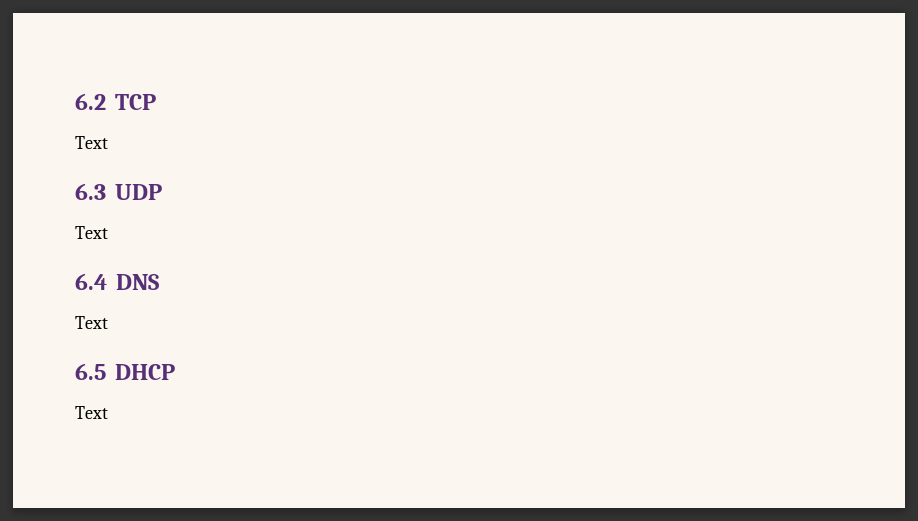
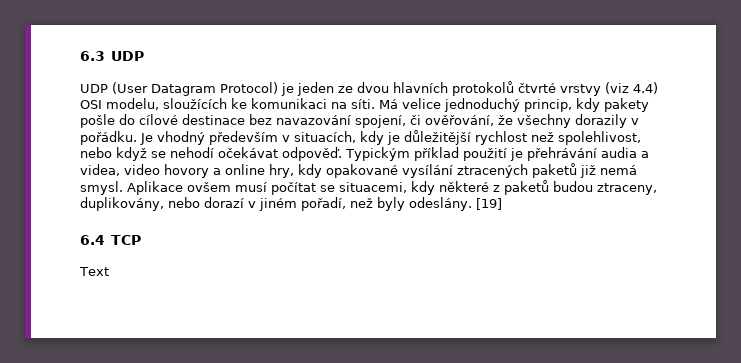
- 6.2 TCP
- Text
  6.3 UDP
- Text
- 6.4 DNS
- Text
- 6.5 DHCP
+ UDP (User Datagram Protocol) je jeden ze dvou hlavních protokolů čtvrté vrstvy (viz 4.4) OSI modelu, sloužících ke komunikaci na síti. Má velice jednoduchý princip, kdy pakety pošle do cílové destinace bez navazování spojení, či ověřování, že všechny dorazily v pořádku. Je vhodný především v situacích, kdy je důležitější rychlost než spolehlivost, nebo když se nehodí očekávat odpověď. Typickým příklad použití je přehrávání audia a videa, video hovory a online hry, kdy opakované vysílání ztracených paketů již nemá smysl. Aplikace ovšem musí počítat se situacemi, kdy některé z paketů budou ztraceny, duplikovány, nebo dorazí v jiném pořadí, než byly odeslány. [19]
+ 6.4 TCP

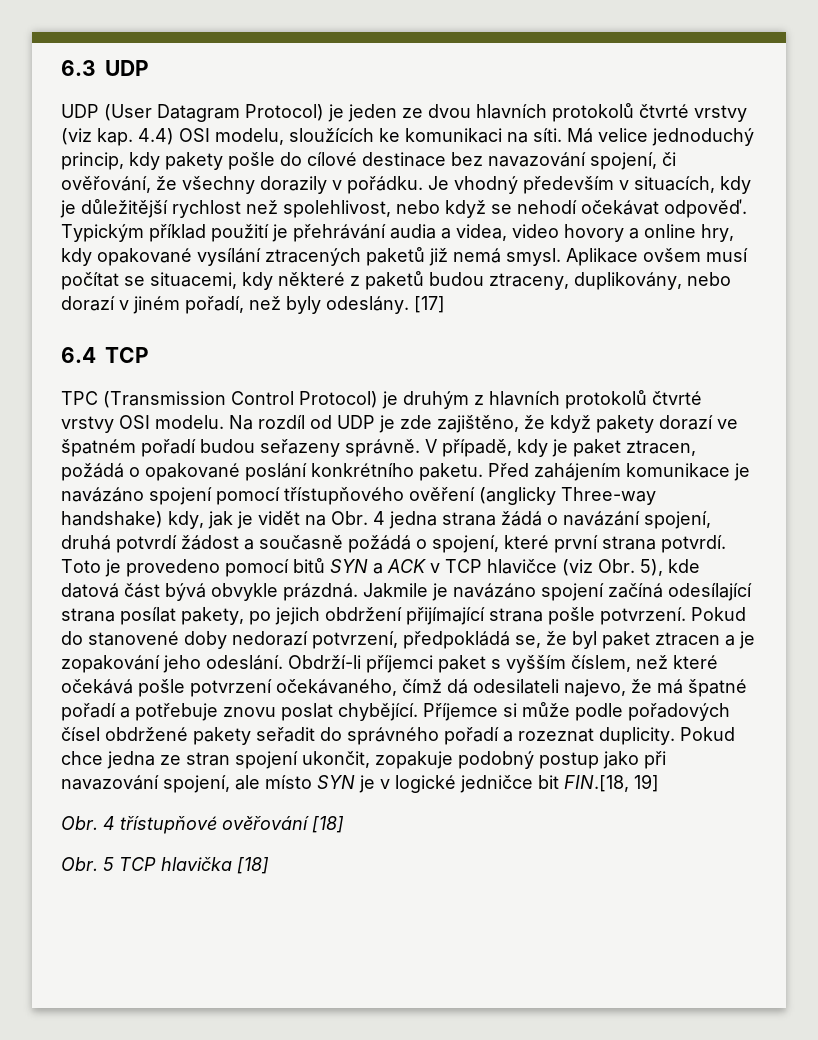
- UDP (User Datagram Protocol) je jeden ze dvou hlavních protokolů čtvrté vrstvy (viz 4.4) OSI modelu, sloužících ke komunikaci na síti.
+ UDP (User Datagram Protocol) je jeden ze dvou hlavních protokolů čtvrté vrstvy (viz kap. 4.4) OSI modelu, sloužících ke komunikaci na síti.
- [19]
+ [17]
- Text
+ TPC (Transmission Control Protocol) je druhým z hlavních protokolů čtvrté vrstvy OSI modelu. Na rozdíl od UDP je zde zajištěno, že když pakety dorazí ve špatném pořadí budou seřazeny správně. V případě, kdy je paket ztracen, požádá o opakované poslání konkrétního paketu. Před zahájením komunikace je navázáno spojení pomocí třístupňového ověření (anglicky Three-way handshake) kdy, jak je vidět na Obr. 4 jedna strana žádá o navázání spojení, druhá potvrdí žádost a současně požádá o spojení, které první strana potvrdí. Toto je provedeno pomocí bitů SYN a ACK v TCP hlavičce (viz Obr. 5), kde datová část bývá obvykle prázdná. Jakmile je navázáno spojení začíná odesílající strana posílat pakety, po jejich obdržení přijímající strana pošle potvrzení. Pokud do stanovené doby nedorazí potvrzení, předpokládá se, že byl paket ztracen a je zopakování jeho odeslání. Obdrží-li příjemci paket s vyšším číslem, než které očekává pošle potvrzení očekávaného, čímž dá odesilateli najevo, že má špatné pořadí a potřebuje znovu poslat chybějící. Příjemce si může podle pořadových čísel obdržené pakety seřadit do správného pořadí a rozeznat duplicity. Pokud chce jedna ze stran spojení ukončit, zopakuje podobný postup jako při navazování spojení, ale místo SYN je v logické jedničce bit FIN.[18, 19]
+ Obr. 4 třístupňové ověřování [18]
+ Obr. 5 TCP hlavička [18]

